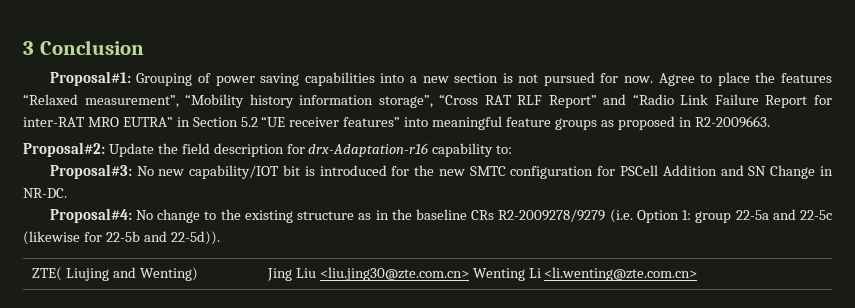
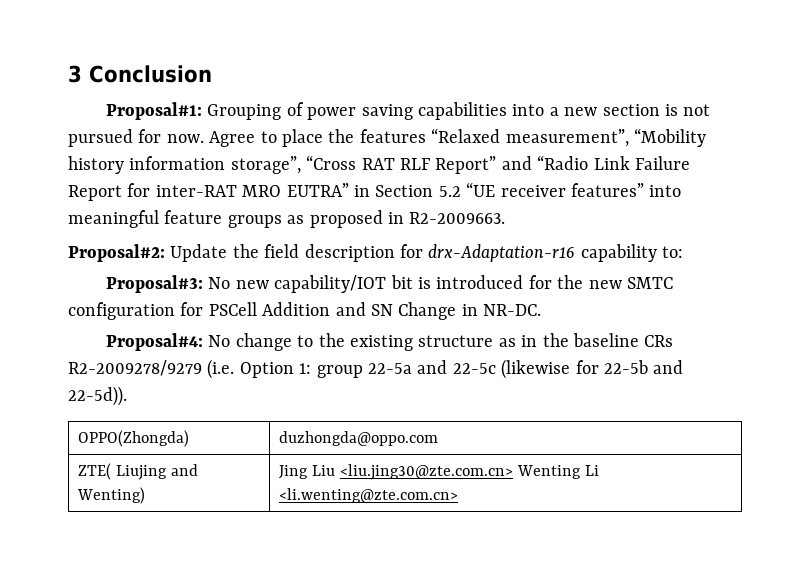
+ OPPO(Zhongda) | duzhongda@oppo.com

